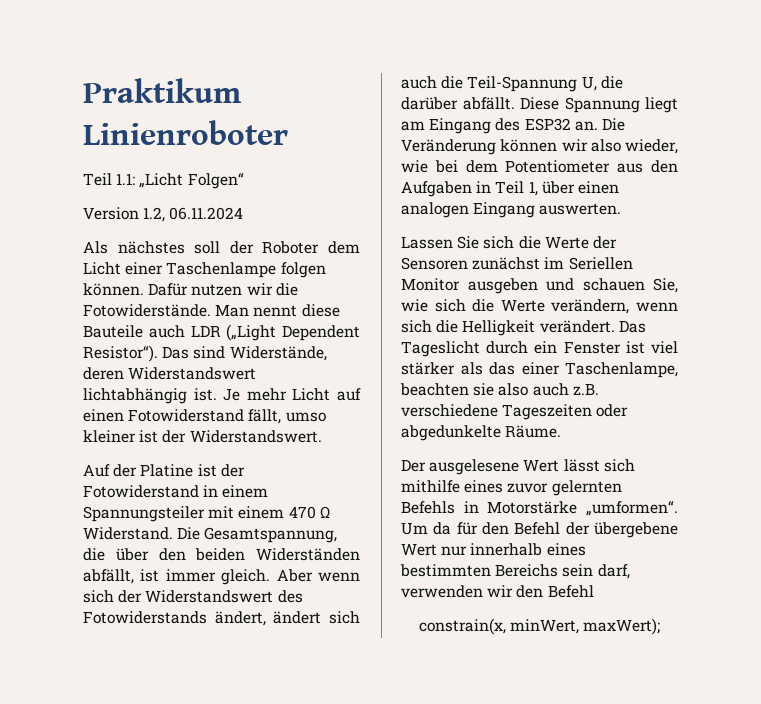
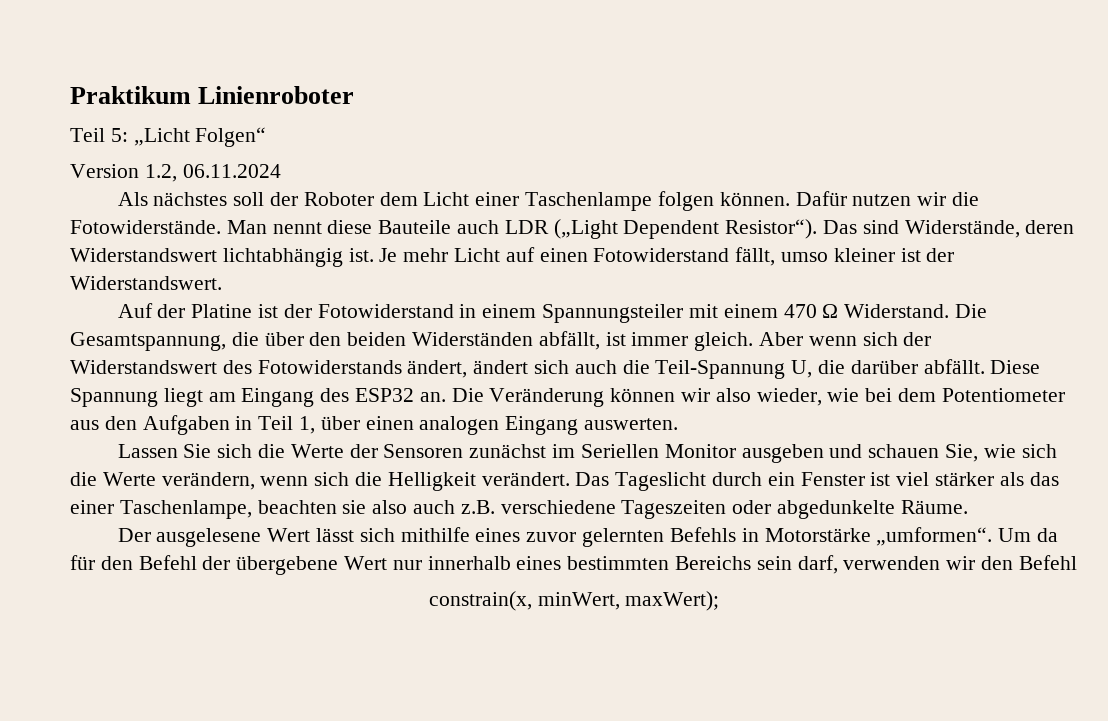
- Teil 1.1: „Licht Folgen“
+ Teil 5: „Licht Folgen“

